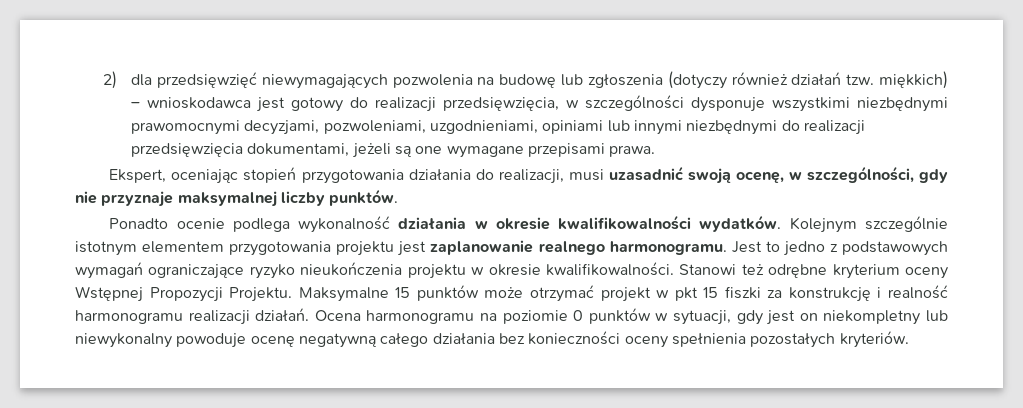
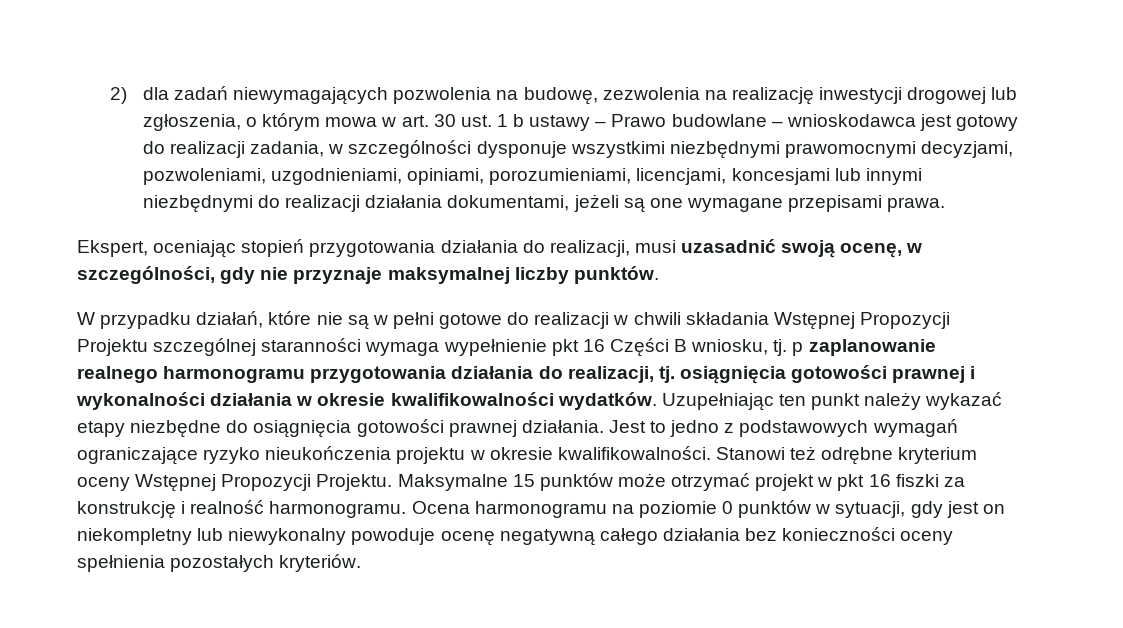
- 2) dla przedsięwzięć niewymagających pozwolenia na budowę lub zgłoszenia (dotyczy również działań tzw. miękkich) – wnioskodawca jest gotowy do realizacji przedsięwzięcia, w szczególności dysponuje wszystkimi niezbędnymi prawomocnymi decyzjami, pozwoleniami, uzgodnieniami, opiniami lub innymi niezbędnymi do realizacji przedsięwzięcia dokumentami, jeżeli są one wymagane przepisami prawa.
+ 2) dla zadań niewymagających pozwolenia na budowę, zezwolenia na realizację inwestycji drogowej lub zgłoszenia, o którym mowa w art. 30 ust. 1 b ustawy – Prawo budowlane – wnioskodawca jest gotowy do realizacji zadania, w szczególności dysponuje wszystkimi niezbędnymi prawomocnymi decyzjami, pozwoleniami, uzgodnieniami, opiniami, porozumieniami, licencjami, koncesjami lub innymi niezbędnymi do realizacji działania dokumentami, jeżeli są one wymagane przepisami prawa.
- Ponadto ocenie podlega wykonalność działania w okresie kwalifikowalności wydatków.
+ W przypadku działań, które nie są w pełni gotowe do realizacji w chwili składania Wstępnej Propozycji Projektu szczególnej staranności wymaga wypełnienie pkt 16 Części B wniosku, tj. p zaplanowanie realnego harmonogramu przygotowania działania do realizacji, tj. osiągnięcia gotowości prawnej i wykonalności działania w okresie kwalifikowalności wydatków.
- Kolejnym szczególnie istotnym elementem przygotowania projektu jest zaplanowanie realnego harmonogramu.
+ Uzupełniając ten punkt należy wykazać etapy niezbędne do osiągnięcia gotowości prawnej działania.
- Maksymalne 15 punktów może otrzymać projekt w pkt 15 fiszki za konstrukcję i realność harmonogramu realizacji działań.
+ Maksymalne 15 punktów może otrzymać projekt w pkt 16 fiszki za konstrukcję i realność harmonogramu.

